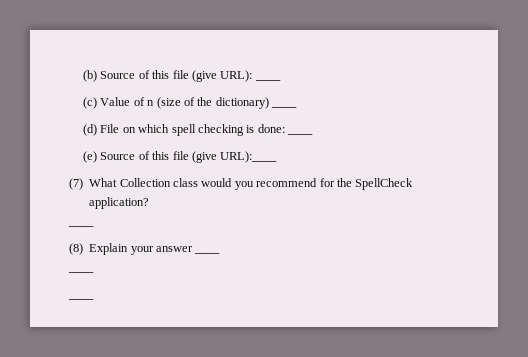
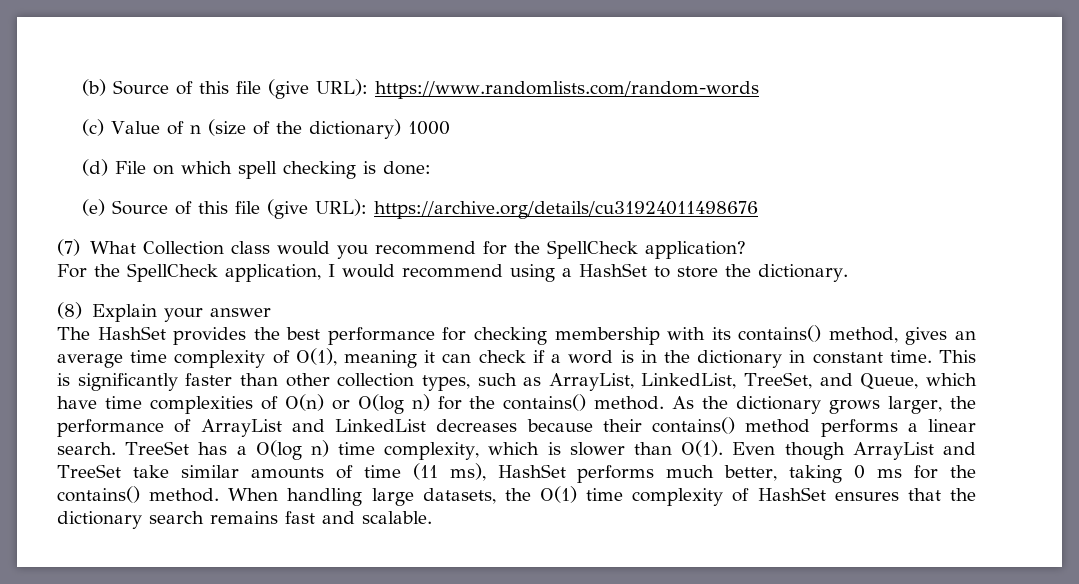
- (b) Source of this file (give URL): ____
+ (b) Source of this file (give URL): https://www.randomlists.com/random-words
- (c) Value of n (size of the dictionary) ____
+ (c) Value of n (size of the dictionary) 1000
- (d) File on which spell checking is done: ____
+ (d) File on which spell checking is done:
- (e) Source of this file (give URL):____
+ (e) Source of this file (give URL): https://archive.org/details/cu31924011498676
  (7) What Collection class would you recommend for the SpellCheck application?
- ____
- (8) Explain your answer ____
- ____
- ____
+ For the SpellCheck application, I would recommend using a HashSet to store the dictionary.
+ (8) Explain your answer
+ The HashSet provides the best performance for checking membership with its contains() method, gives an average time complexity of O(1), meaning it can check if a word is in the dictionary in constant time. This is significantly faster than other collection types, such as ArrayList, LinkedList, TreeSet, and Queue, which have time complexities of O(n) or O(log n) for the contains() method. As the dictionary grows larger, the performance of ArrayList and LinkedList decreases because their contains() method performs a linear search. TreeSet has a O(log n) time complexity, which is slower than O(1). Even though ArrayList and TreeSet take similar amounts of time (11 ms), HashSet performs much better, taking 0 ms for the contains() method. When handling large datasets, the O(1) time complexity of HashSet ensures that the dictionary search remains fast and scalable.

